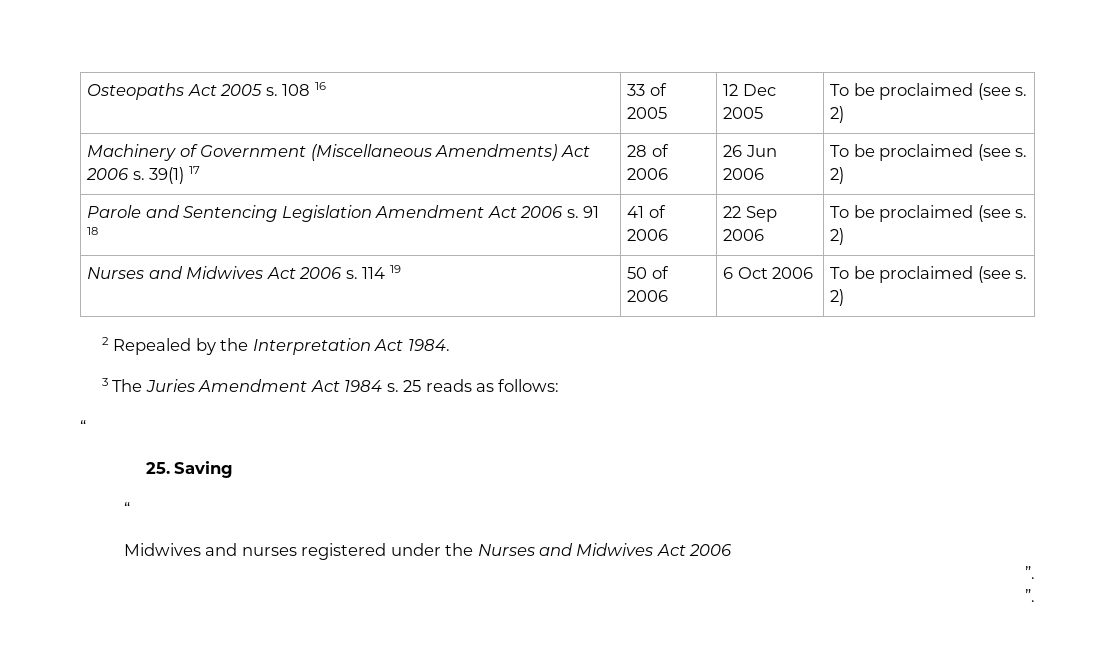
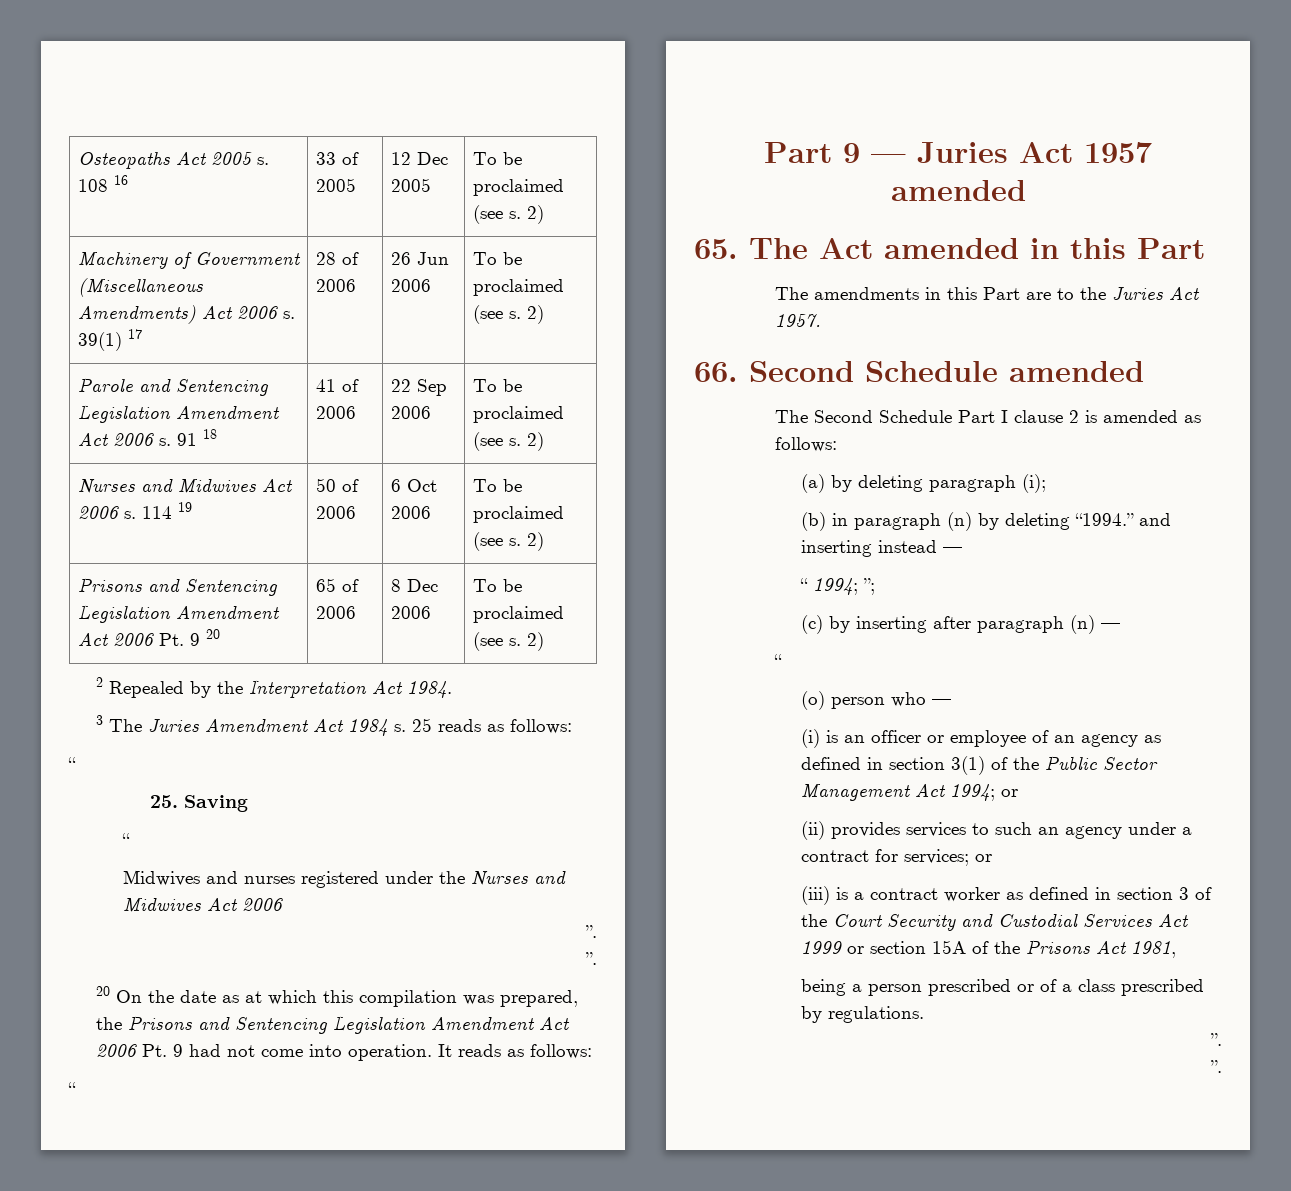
+ Prisons and Sentencing Legislation Amendment Act 2006 Pt. 9 20 | 65 of 2006 | 8 Dec 2006 | To be proclaimed (see s. 2)
+ 20 On the date as at which this compilation was prepared, the Prisons and Sentencing Legislation Amendment Act 2006 Pt. 9 had not come into operation. It reads as follows:
+ “
+ Part 9 — Juries Act 1957 amended
+ 65. The Act amended in this Part
+ The amendments in this Part are to the Juries Act 1957.
+ 66. Second Schedule amended
+ The Second Schedule Part I clause 2 is amended as follows:
+ (a) by deleting paragraph (i);
+ (b) in paragraph (n) by deleting “1994.” and inserting instead —
+ “ 1994; ”;
+ (c) by inserting after paragraph (n) —
+ “
+ (o) person who —
+ (i) is an officer or employee of an agency as defined in section 3(1) of the Public Sector Management Act 1994; or
+ (ii) provides services to such an agency under a contract for services; or
+ (iii) is a contract worker as defined in section 3 of the Court Security and Custodial Services Act 1999 or section 15A of the Prisons Act 1981,
+ being a person prescribed or of a class prescribed by regulations.
+ ”.
+ ”.

